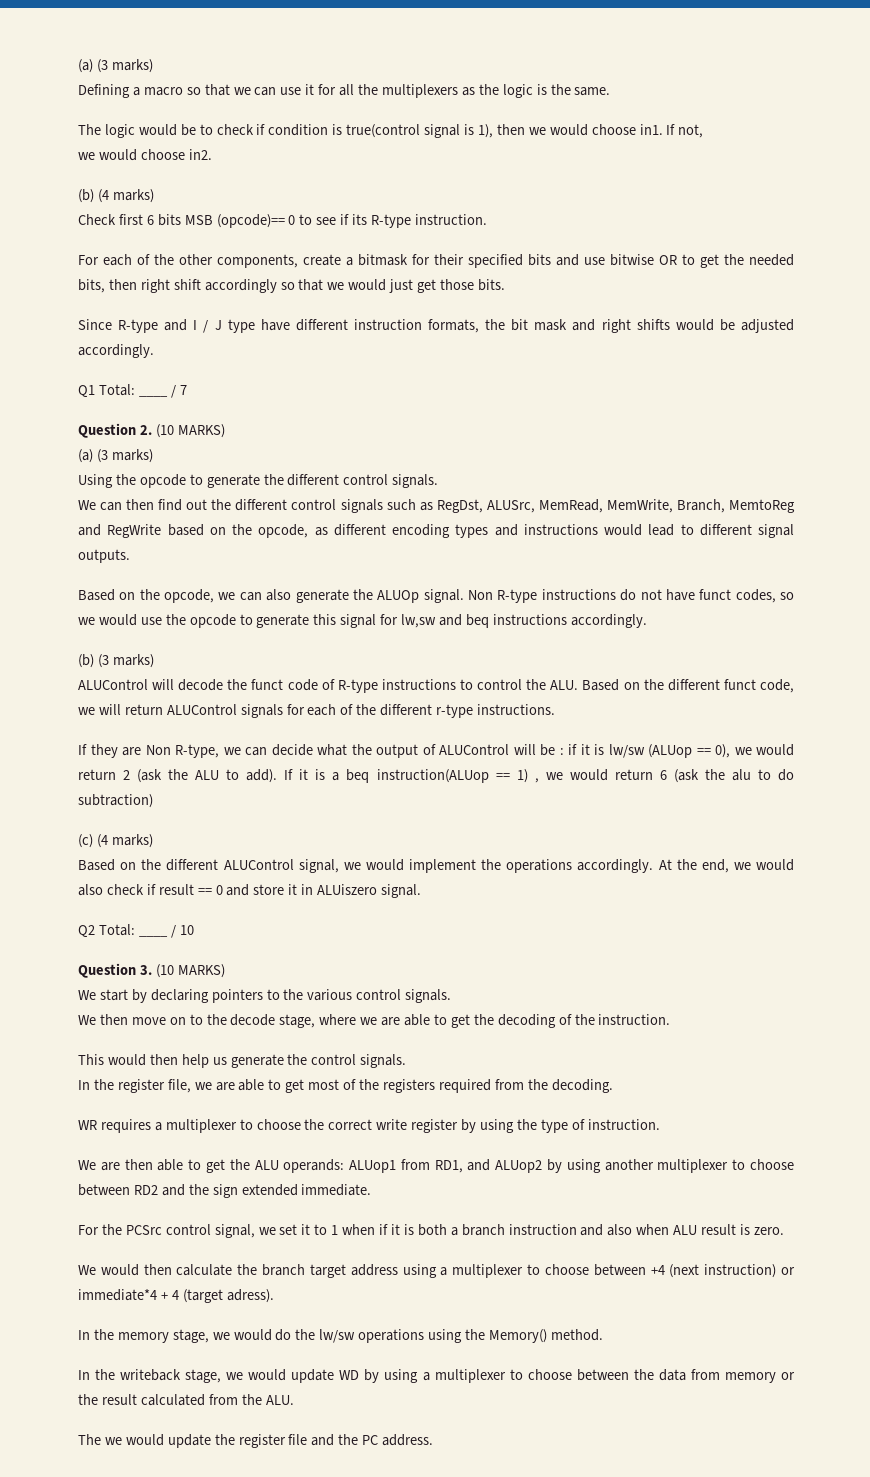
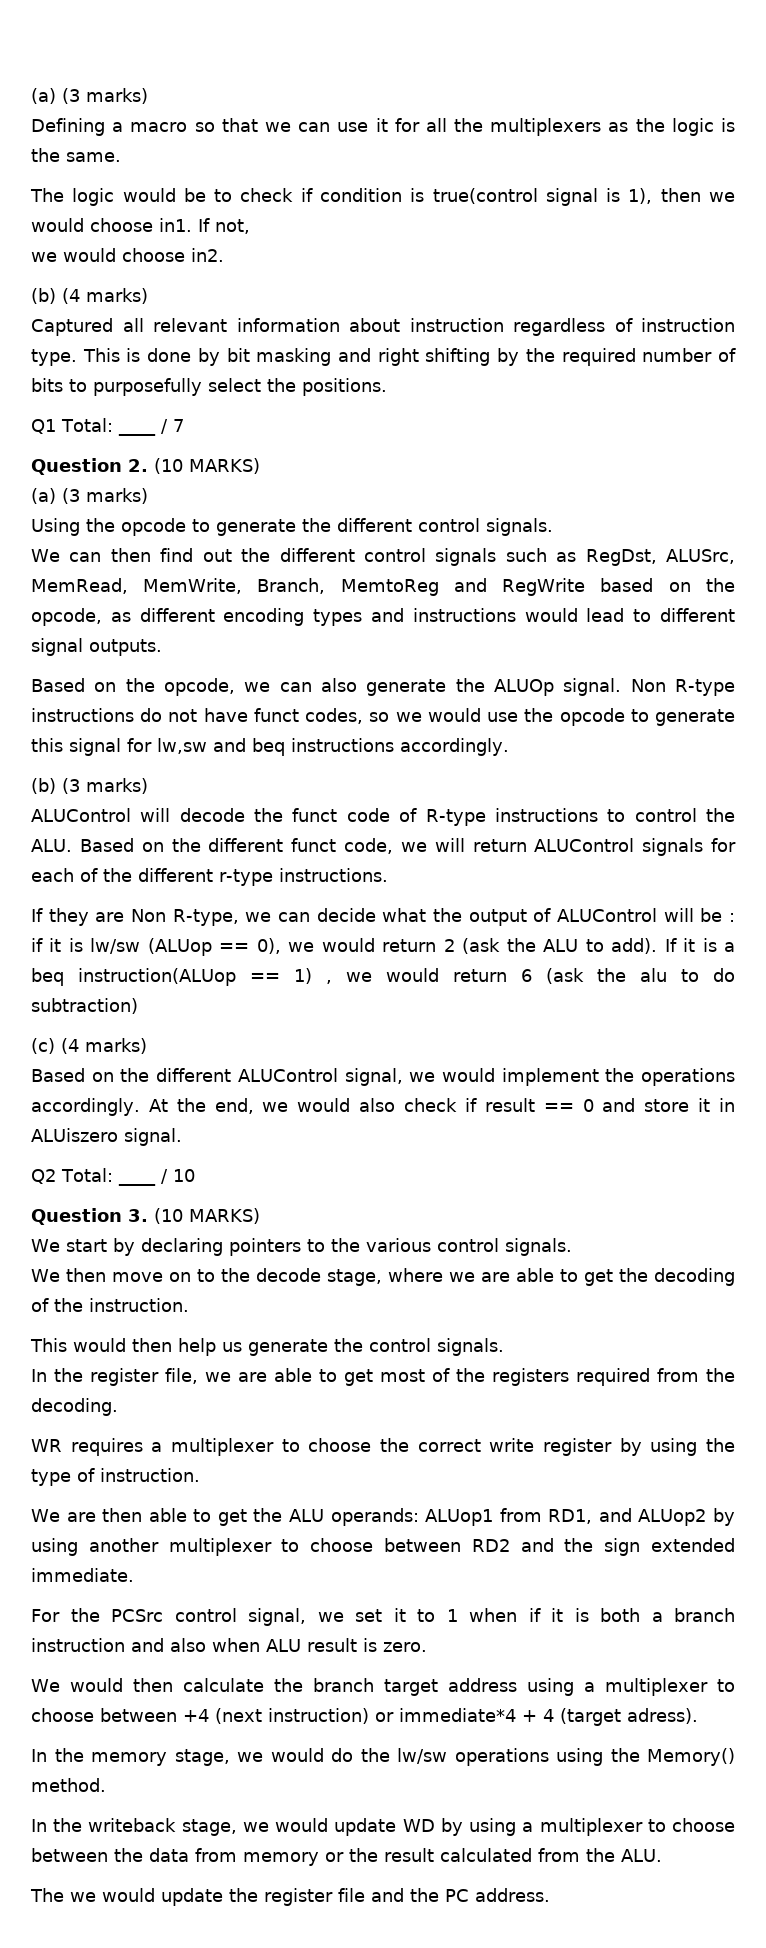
- Check first 6 bits MSB (opcode)== 0 to see if its R-type instruction.
- For each of the other components, create a bitmask for their specified bits and use bitwise OR to get the needed bits, then right shift accordingly so that we would just get those bits.
- Since R-type and I / J type have different instruction formats, the bit mask and right shifts would be adjusted accordingly.
+ Captured all relevant information about instruction regardless of instruction type. This is done by bit masking and right shifting by the required number of bits to purposefully select the positions.

